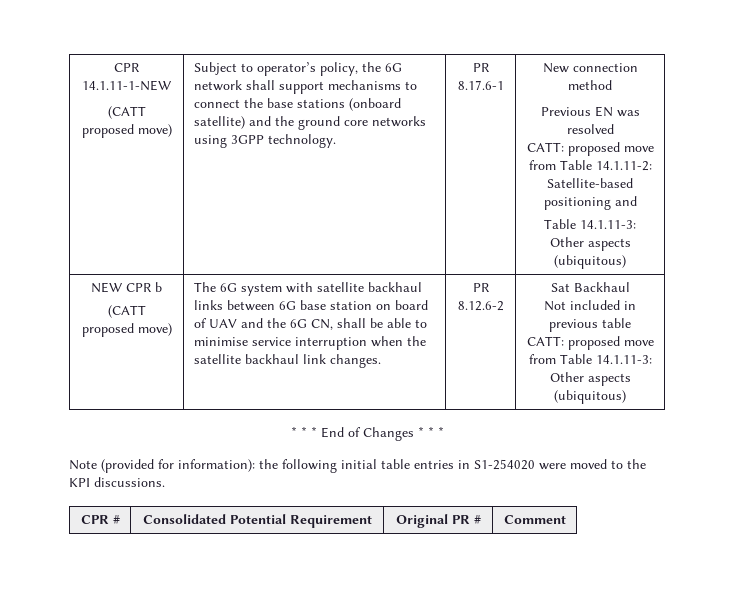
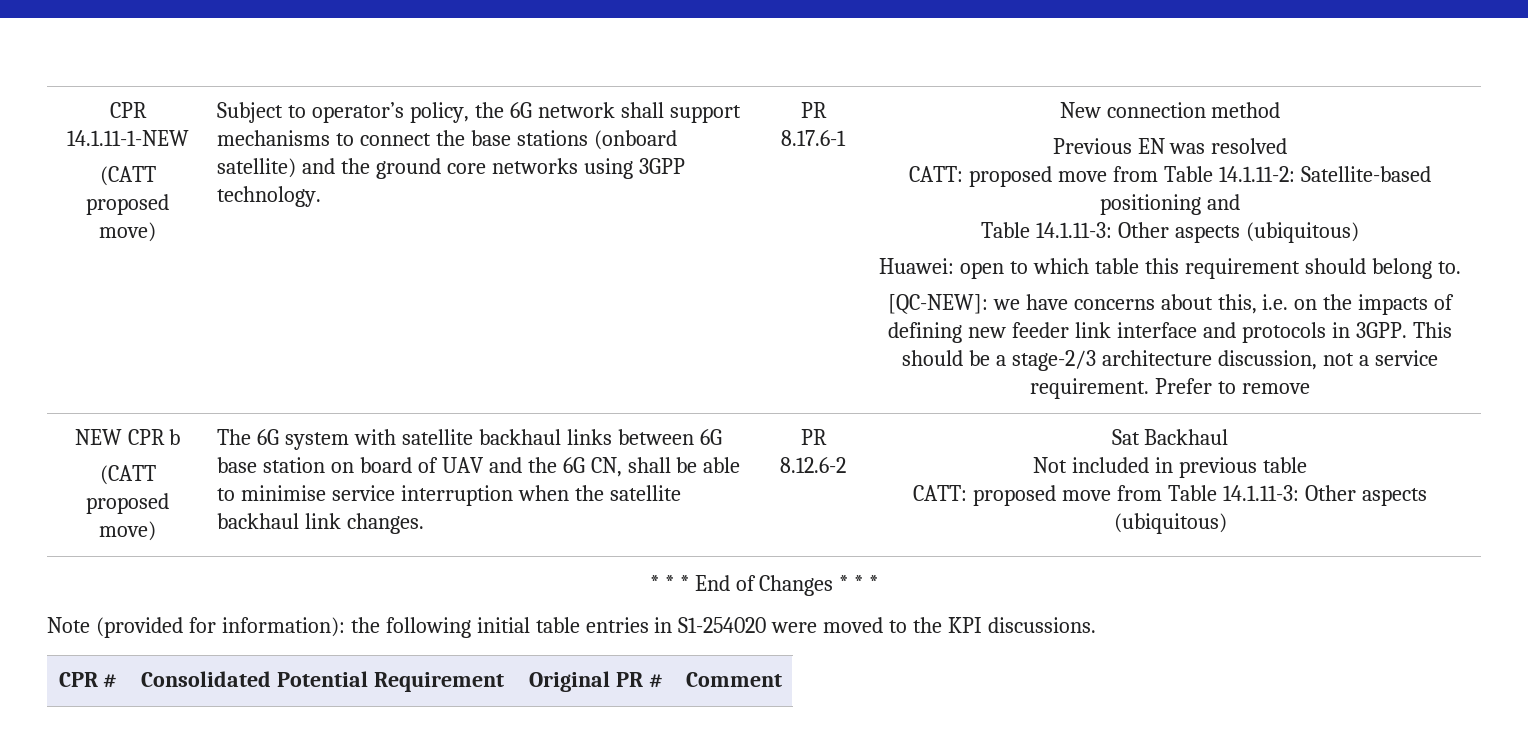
+ Huawei: open to which table this requirement should belong to.
+ [QC-NEW]: we have concerns about this, i.e. on the impacts of defining new feeder link interface and protocols in 3GPP. This should be a stage-2/3 architecture discussion, not a service requirement. Prefer to remove

